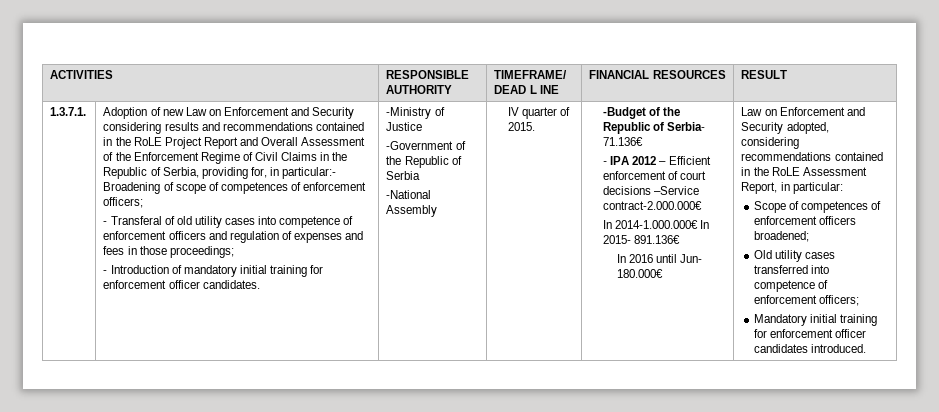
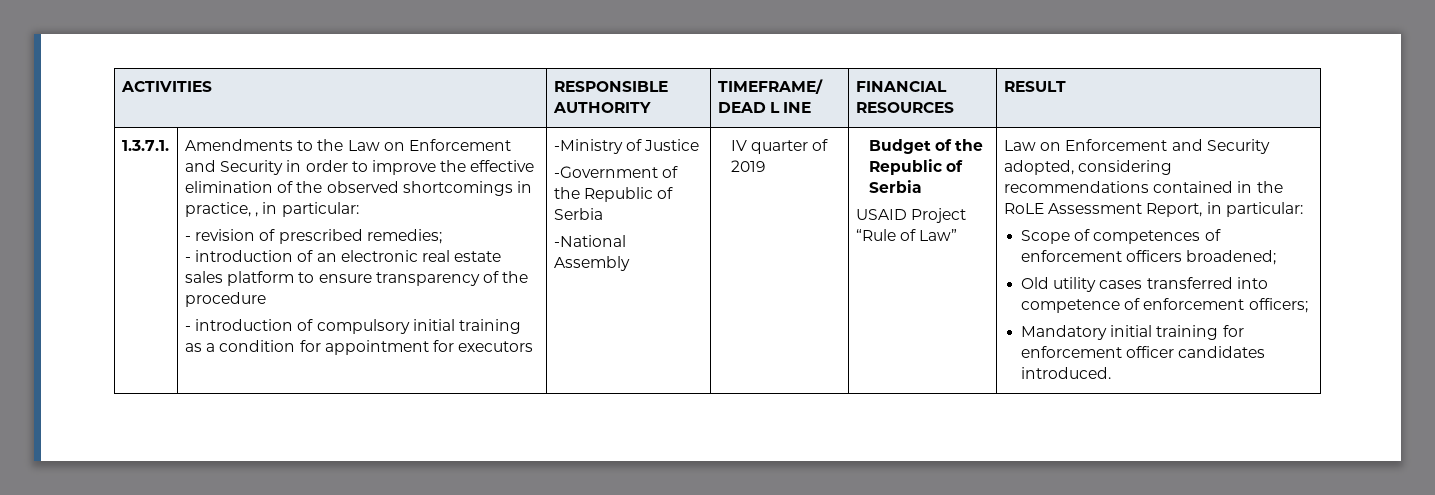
- Adoption of new Law on Enforcement and Security considering results and recommendations contained in the RoLE Project Report and Overall Assessment of the Enforcement Regime of Civil Claims in the Republic of Serbia, providing for, in particular:- Broadening of scope of competences of enforcement officers;
- - Transferal of old utility cases into competence of enforcement officers and regulation of expenses and fees in those proceedings;
- - Introduction of mandatory initial training for enforcement officer candidates.
+ Amendments to the Law on Enforcement and Security in order to improve the effective elimination of the observed shortcomings in practice, , in particular:
+ - revision of prescribed remedies;
+ - introduction of an electronic real estate sales platform to ensure transparency of the procedure
+ - introduction of compulsory initial training as a condition for appointment for executors
- IV quarter of 2015. | -Budget of the Republic of Serbia- 71.136€
- - IPA 2012 – Efficient enforcement of court decisions –Service contract-2.000.000€
- In 2014-1.000.000€ In 2015- 891.136€
- In 2016 until Jun- 180.000€
+ IV quarter of 2019 | Budget of the Republic of Serbia
+ USAID Project “Rule of Law”

